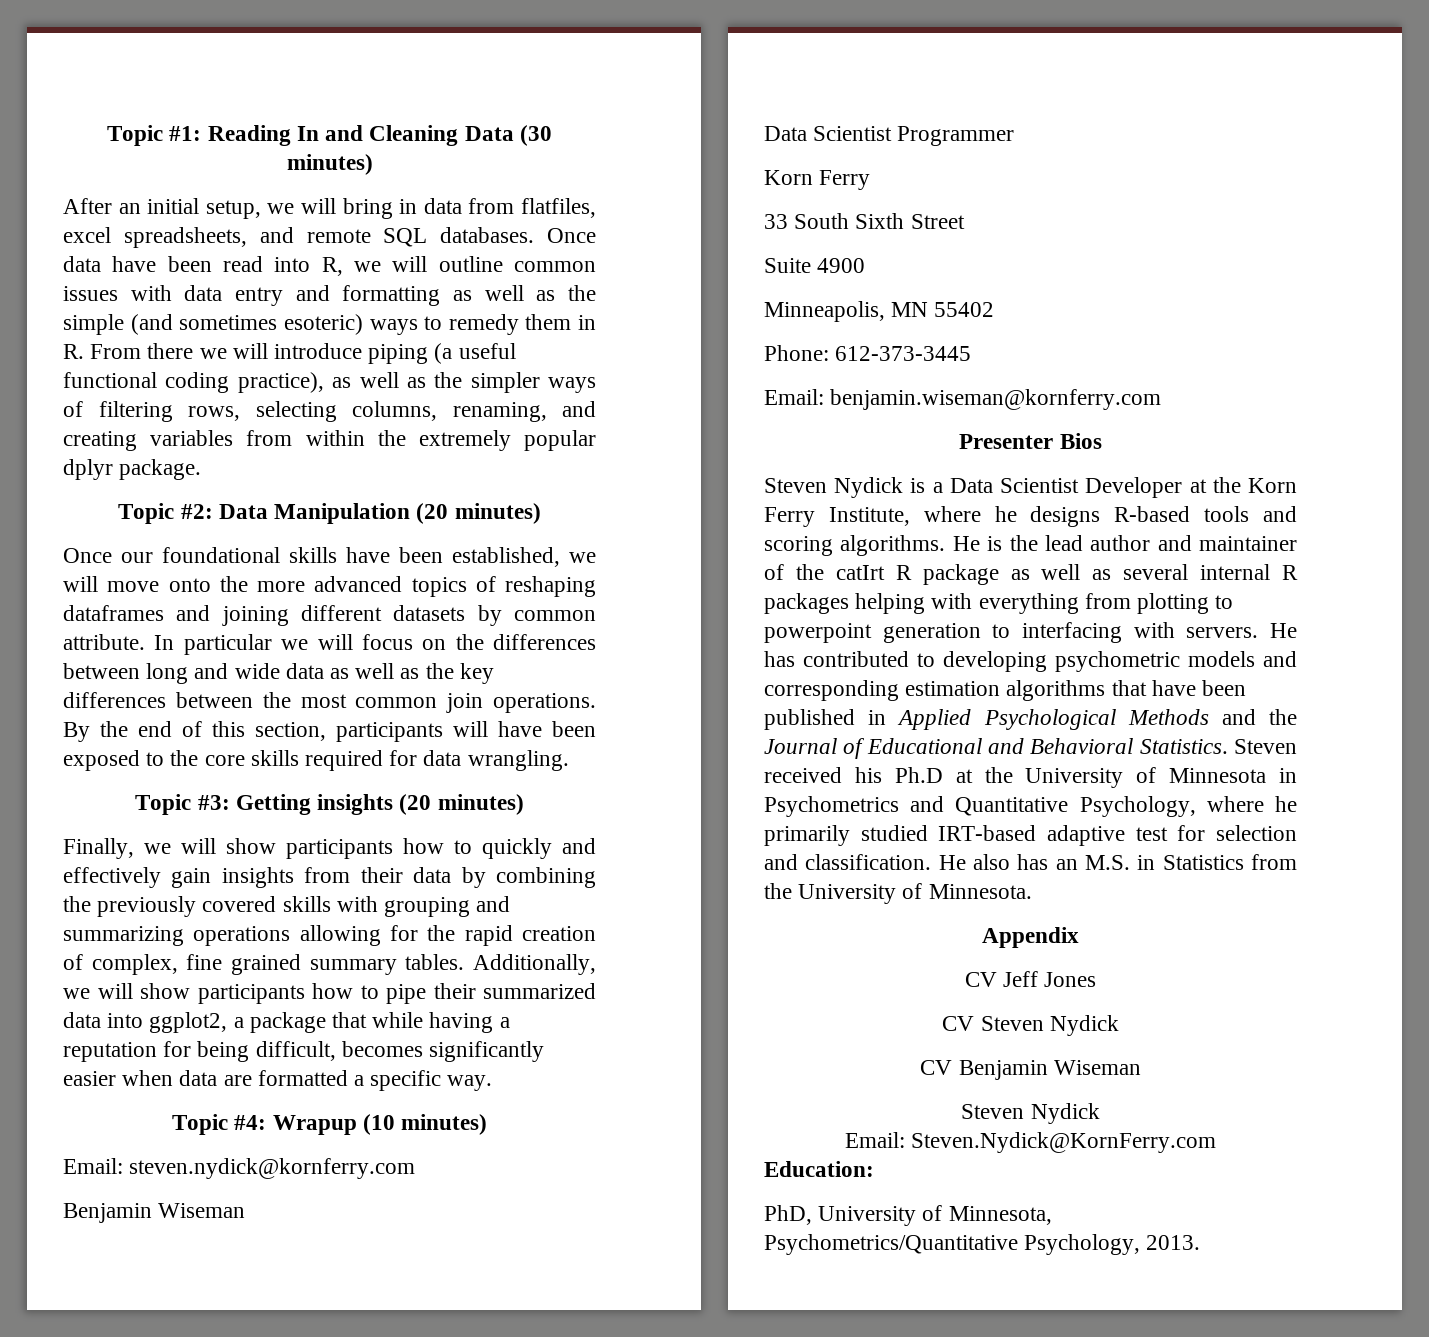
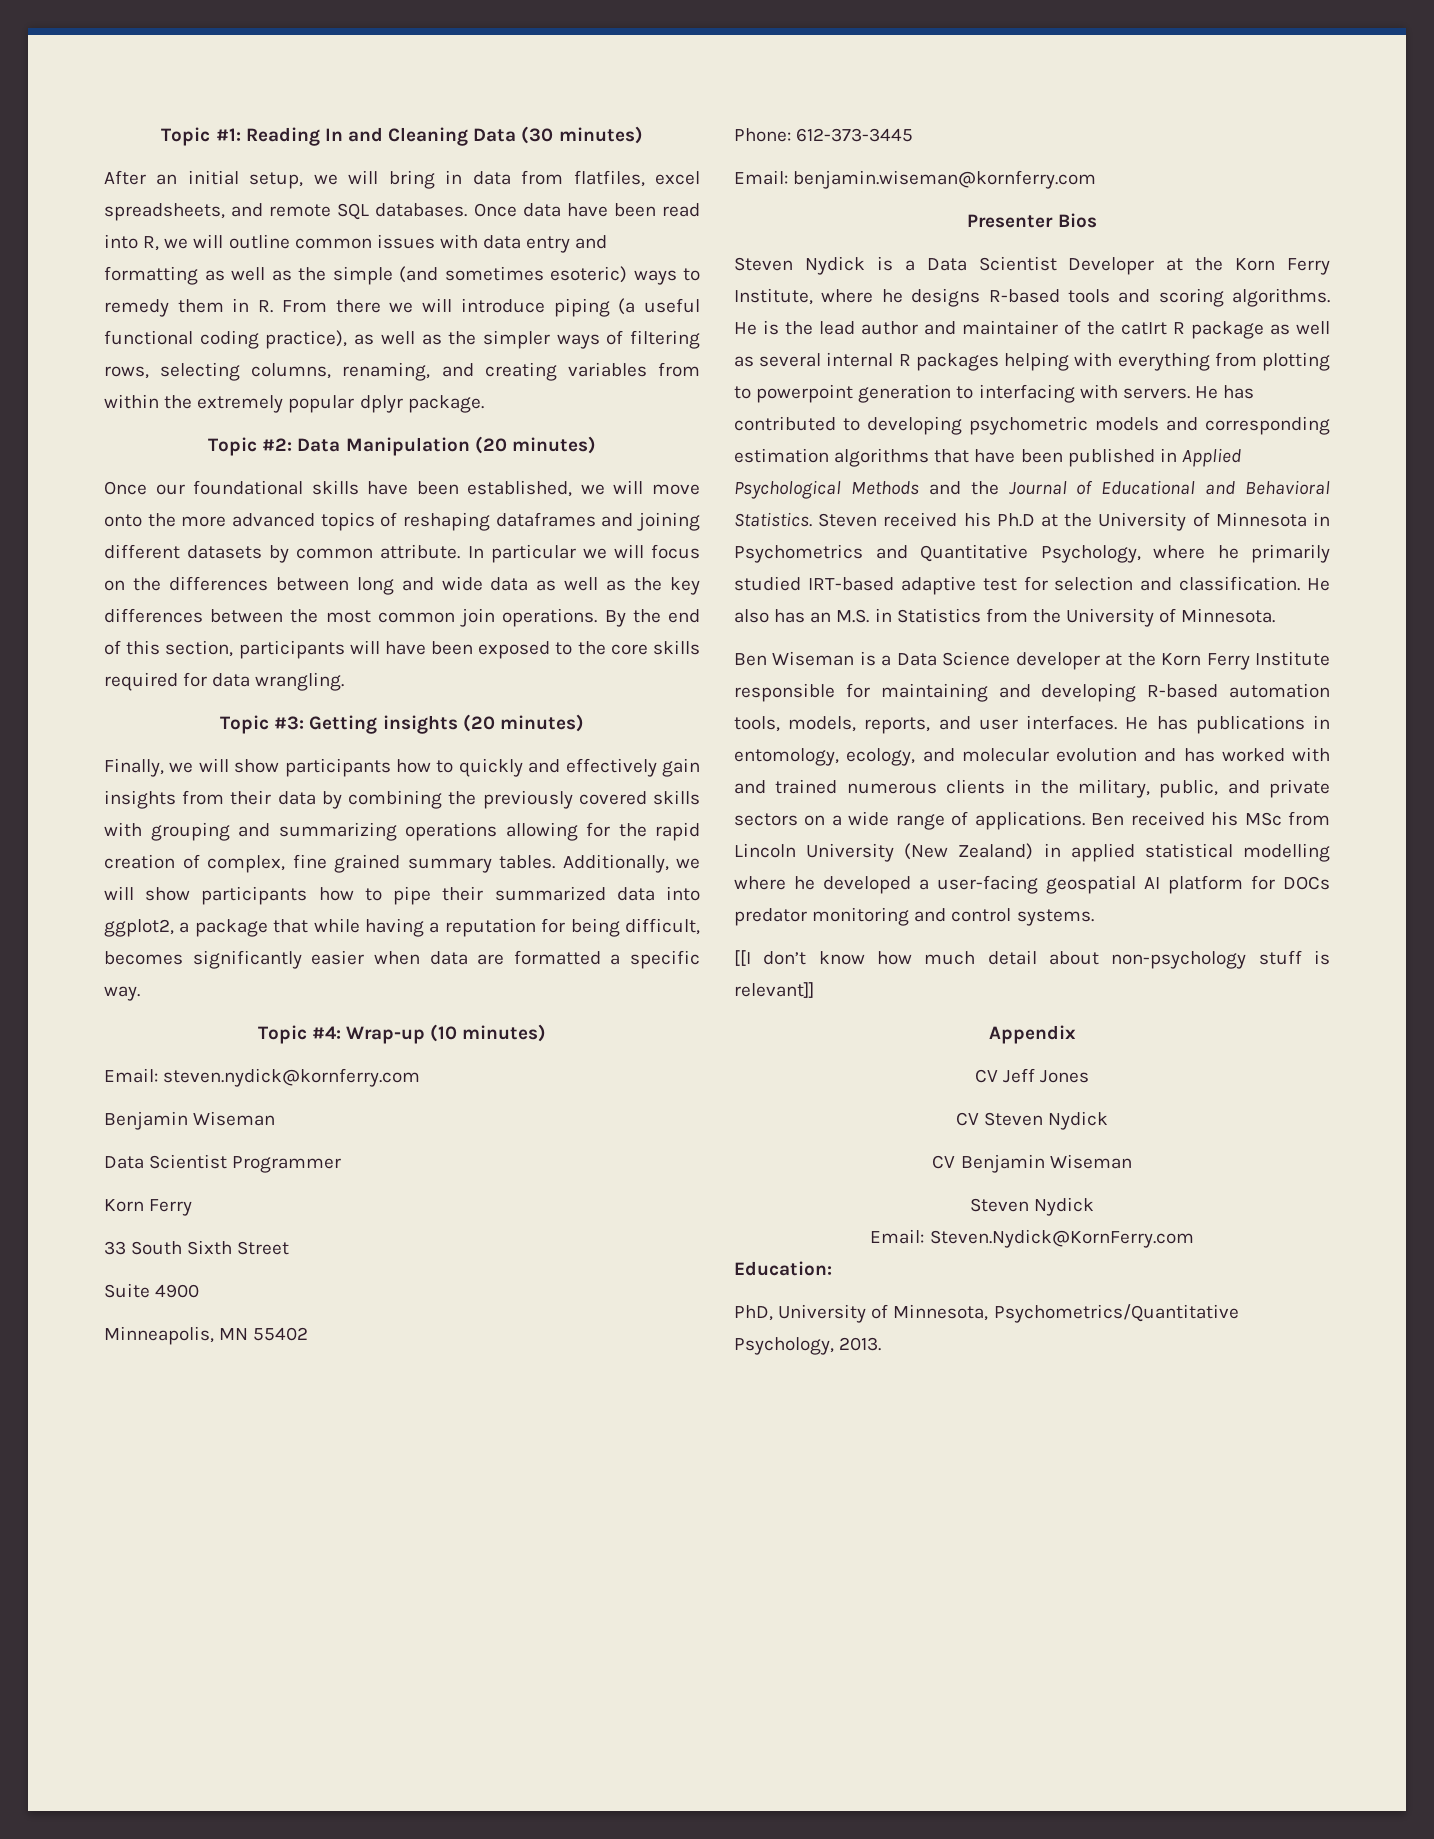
- Topic #4: Wrapup (10 minutes)
+ Topic #4: Wrap-up (10 minutes)
+ Ben Wiseman is a Data Science developer at the Korn Ferry Institute responsible for maintaining and developing R-based automation tools, models, reports, and user interfaces. He has publications in entomology, ecology, and molecular evolution and has worked with and trained numerous clients in the military, public, and private sectors on a wide range of applications. Ben received his MSc from Lincoln University (New Zealand) in applied statistical modelling where he developed a user-facing geospatial AI platform for DOCs predator monitoring and control systems.
+ [[I don’t know how much detail about non-psychology stuff is relevant]]

